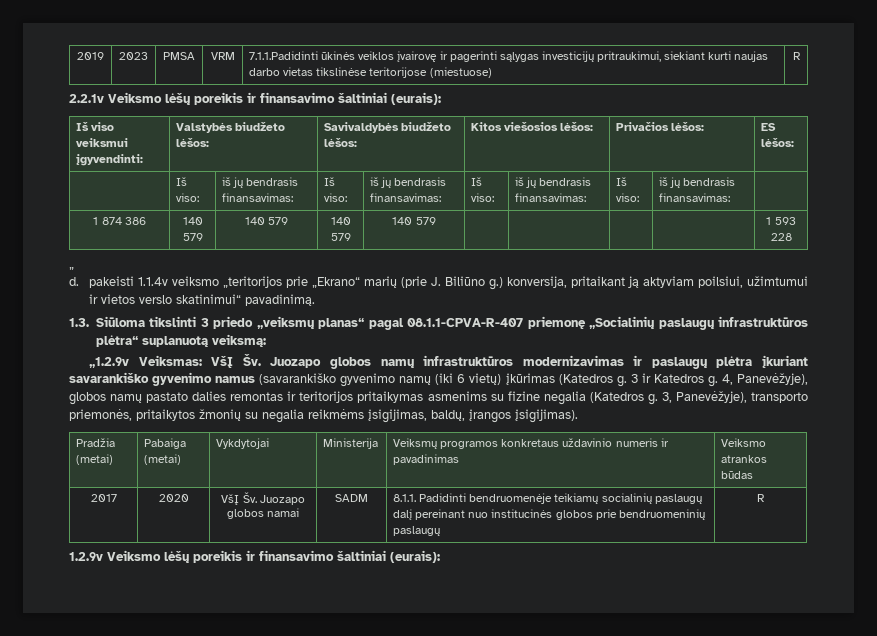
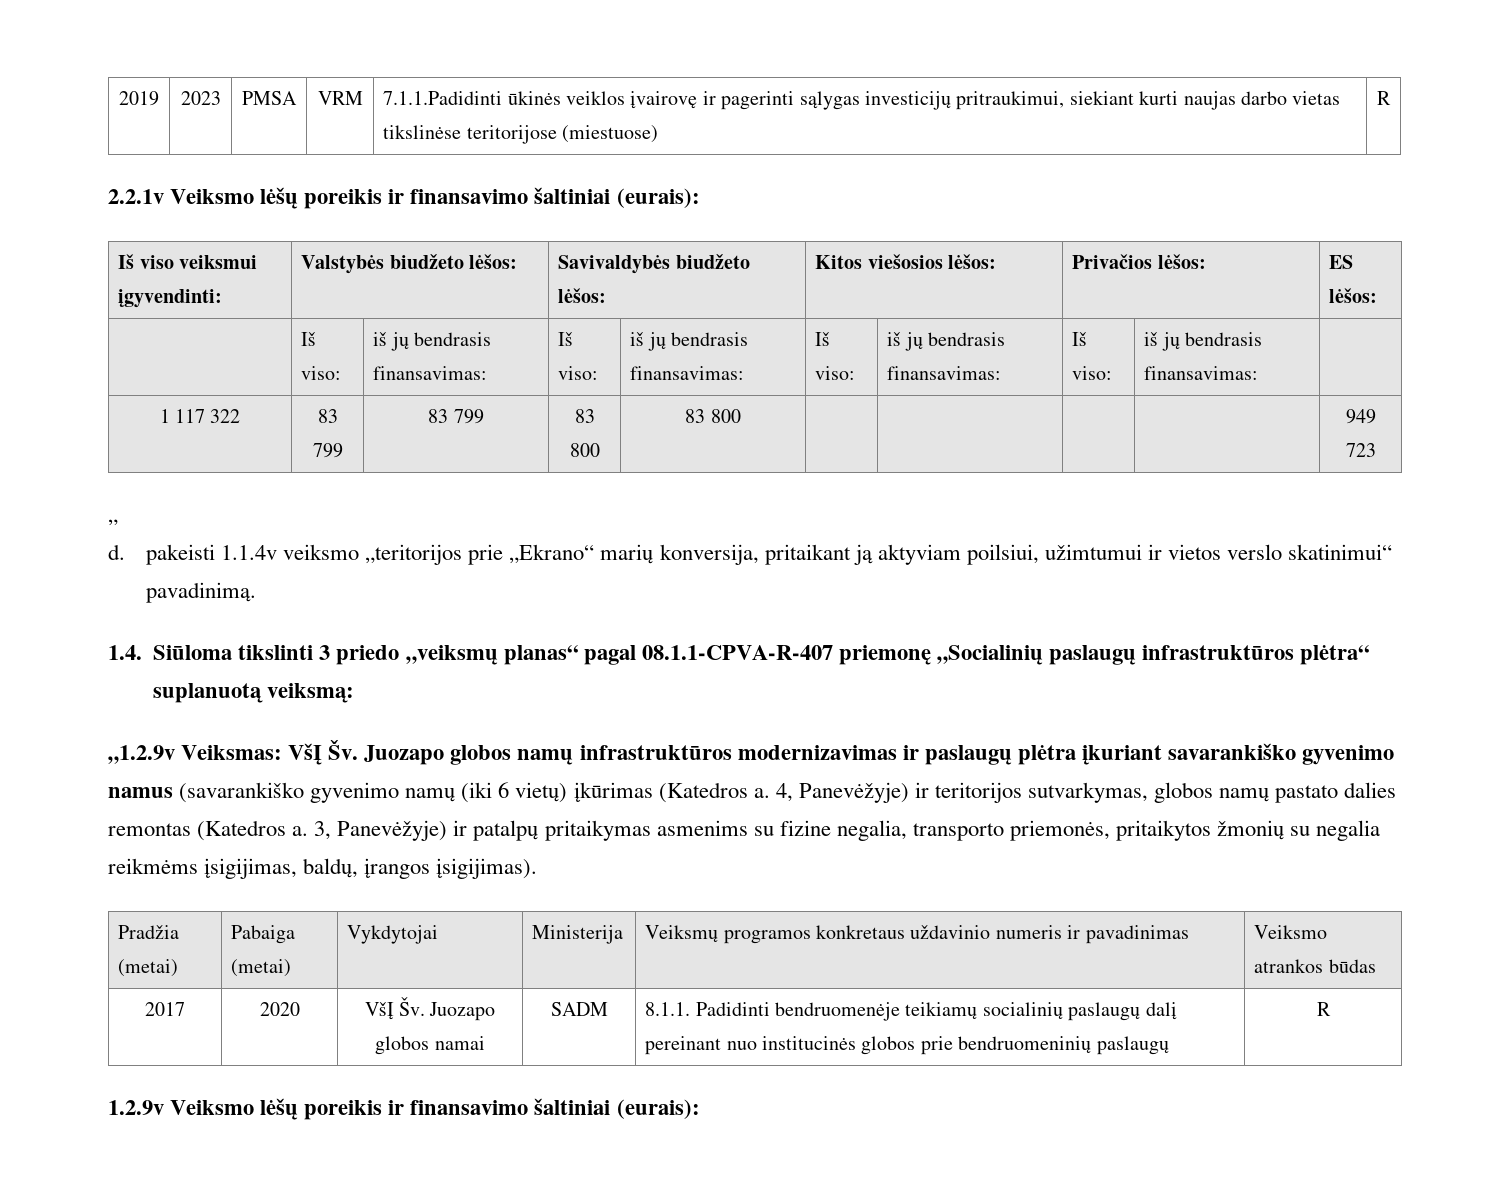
- 1 874 386 | 140 579 | 140 579 | 140 579 | 140 579 | | | | | 1 593 228
+ 1 117 322 | 83 799 | 83 799 | 83 800 | 83 800 | | | | | 949 723
- d. pakeisti 1.1.4v veiksmo „teritorijos prie „Ekrano“ marių (prie J. Biliūno g.) konversija, pritaikant ją aktyviam poilsiui, užimtumui ir vietos verslo skatinimui“ pavadinimą.
+ d. pakeisti 1.1.4v veiksmo „teritorijos prie „Ekrano“ marių konversija, pritaikant ją aktyviam poilsiui, užimtumui ir vietos verslo skatinimui“ pavadinimą.
- 1.3. Siūloma tikslinti 3 priedo „veiksmų planas“ pagal 08.1.1-CPVA-R-407 priemonę „Socialinių paslaugų infrastruktūros plėtra“ suplanuotą veiksmą:
+ 1.4. Siūloma tikslinti 3 priedo „veiksmų planas“ pagal 08.1.1-CPVA-R-407 priemonę „Socialinių paslaugų infrastruktūros plėtra“ suplanuotą veiksmą:
- „1.2.9v Veiksmas: VšĮ Šv. Juozapo globos namų infrastruktūros modernizavimas ir paslaugų plėtra įkuriant savarankiško gyvenimo namus (savarankiško gyvenimo namų (iki 6 vietų) įkūrimas (Katedros g. 3 ir Katedros g. 4, Panevėžyje), globos namų pastato dalies remontas ir teritorijos pritaikymas asmenims su fizine negalia (Katedros g. 3, Panevėžyje), transporto priemonės, pritaikytos žmonių su negalia reikmėms įsigijimas, baldų, įrangos įsigijimas).
+ „1.2.9v Veiksmas: VšĮ Šv. Juozapo globos namų infrastruktūros modernizavimas ir paslaugų plėtra įkuriant savarankiško gyvenimo namus (savarankiško gyvenimo namų (iki 6 vietų) įkūrimas (Katedros a. 4, Panevėžyje) ir teritorijos sutvarkymas, globos namų pastato dalies remontas (Katedros a. 3, Panevėžyje) ir patalpų pritaikymas asmenims su fizine negalia, transporto priemonės, pritaikytos žmonių su negalia reikmėms įsigijimas, baldų, įrangos įsigijimas).

